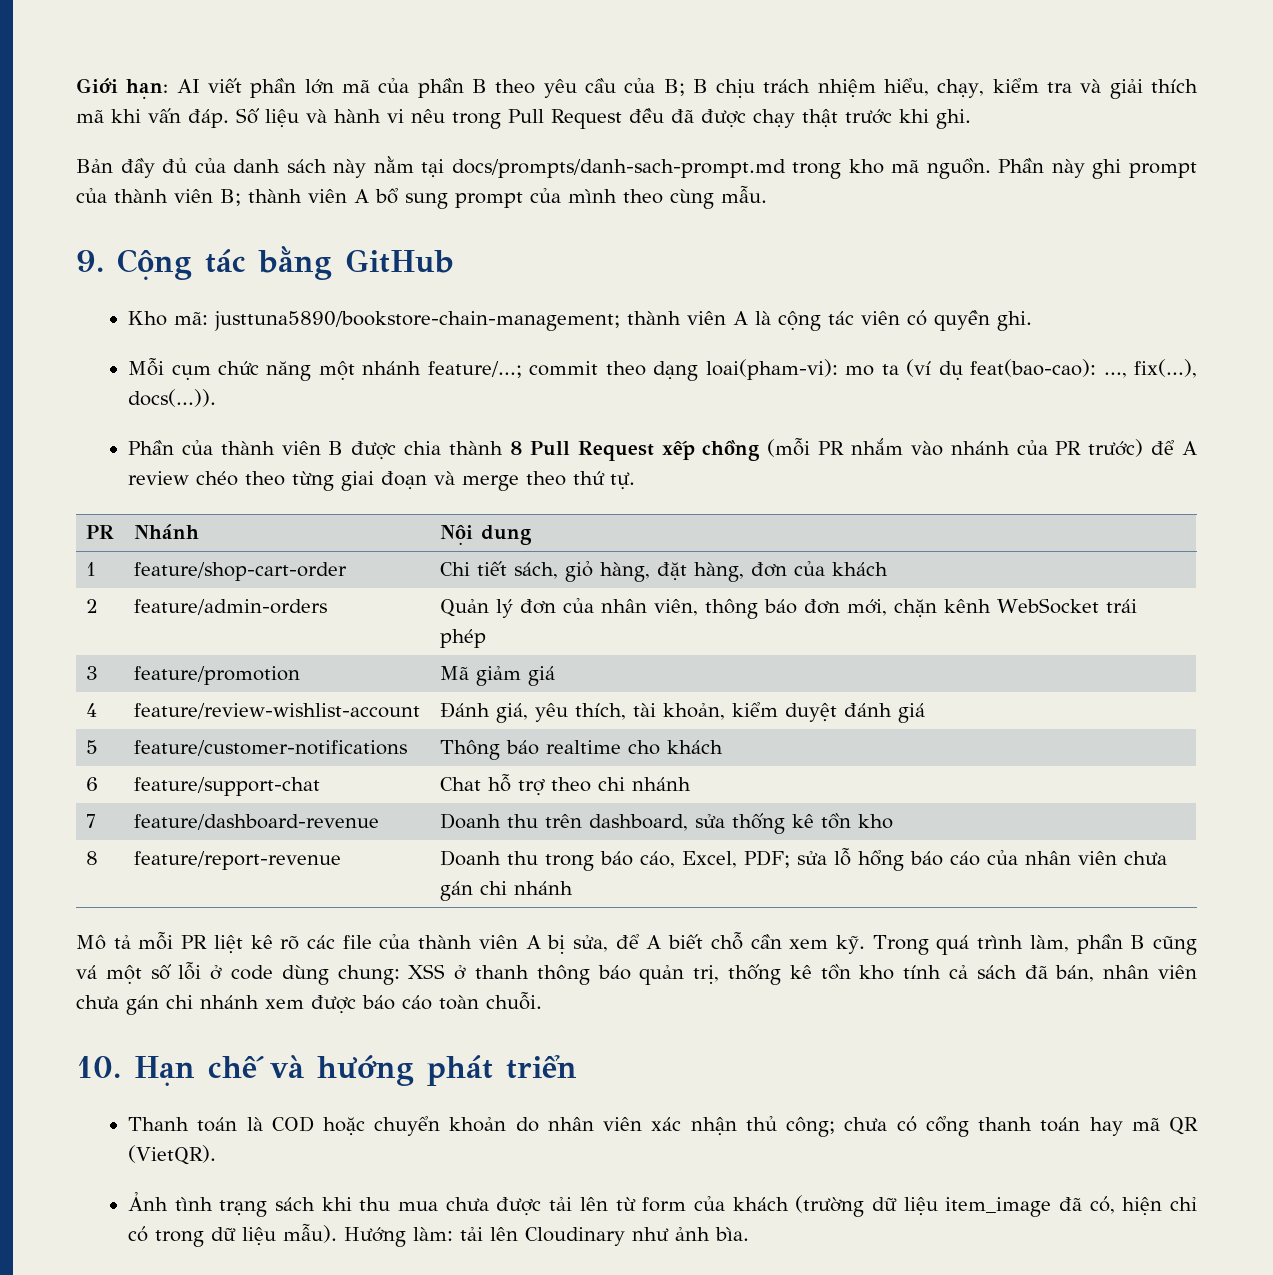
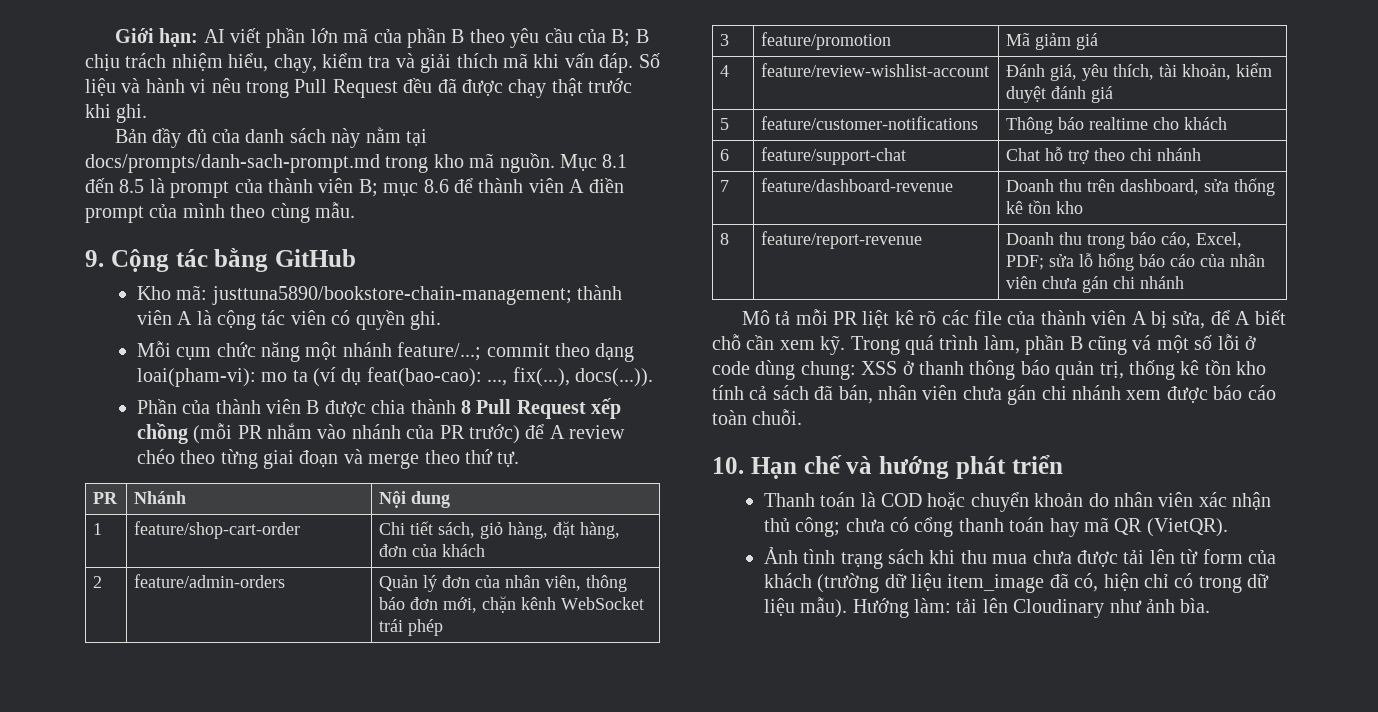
- Phần này ghi prompt của thành viên B; thành viên A bổ sung prompt của mình theo cùng mẫu.
+ Mục 8.1 đến 8.5 là prompt của thành viên B; mục 8.6 để thành viên A điền prompt của mình theo cùng mẫu.

